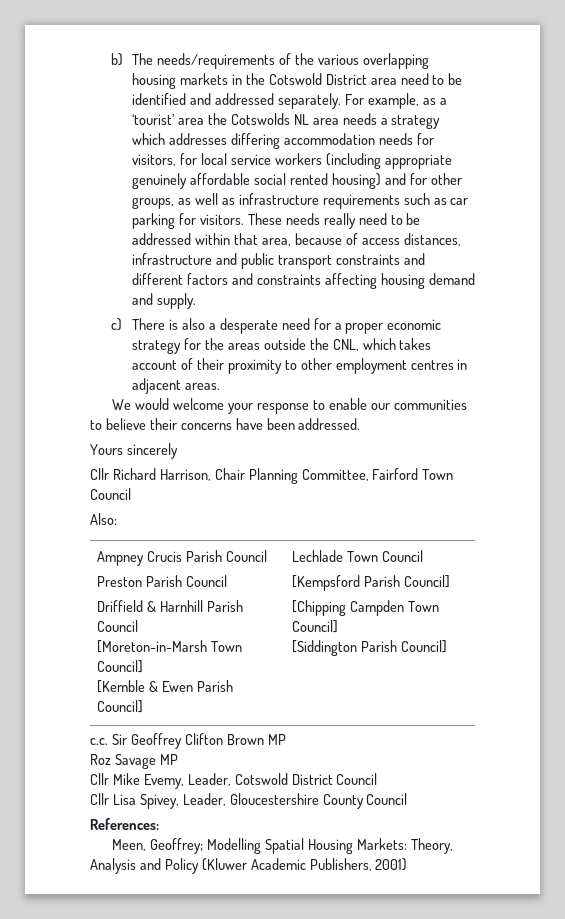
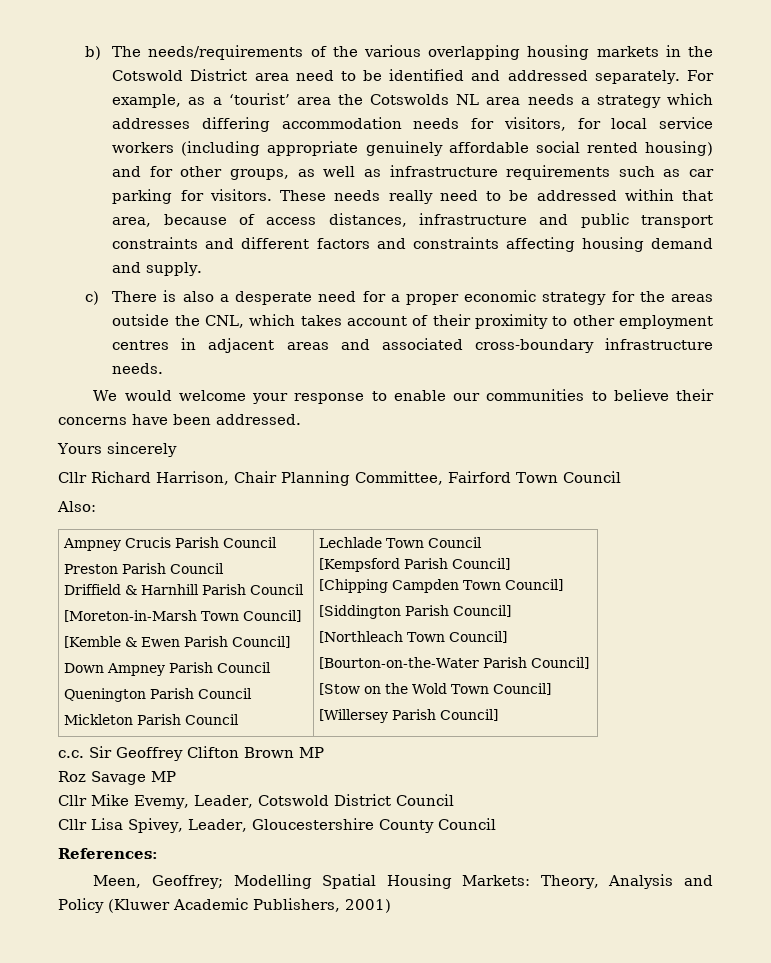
- c) There is also a desperate need for a proper economic strategy for the areas outside the CNL, which takes account of their proximity to other employment centres in adjacent areas.
+ c) There is also a desperate need for a proper economic strategy for the areas outside the CNL, which takes account of their proximity to other employment centres in adjacent areas and associated cross-boundary infrastructure needs.
+ Down Ampney Parish Council
+ Quenington Parish Council
+ Mickleton Parish Council
+ [Northleach Town Council]
+ [Bourton-on-the-Water Parish Council]
+ [Stow on the Wold Town Council]
+ [Willersey Parish Council]

